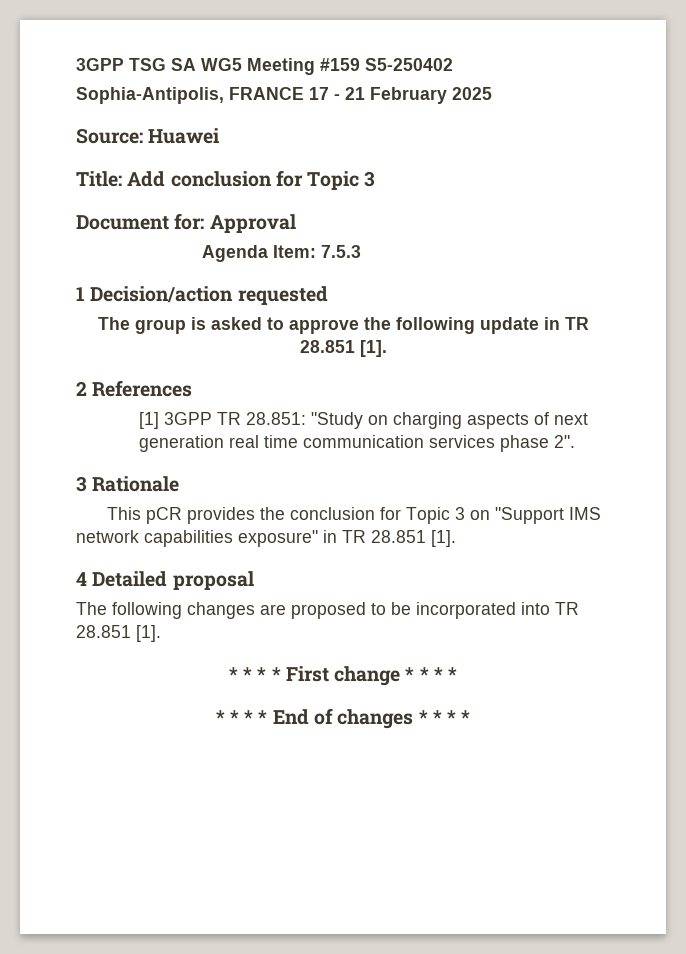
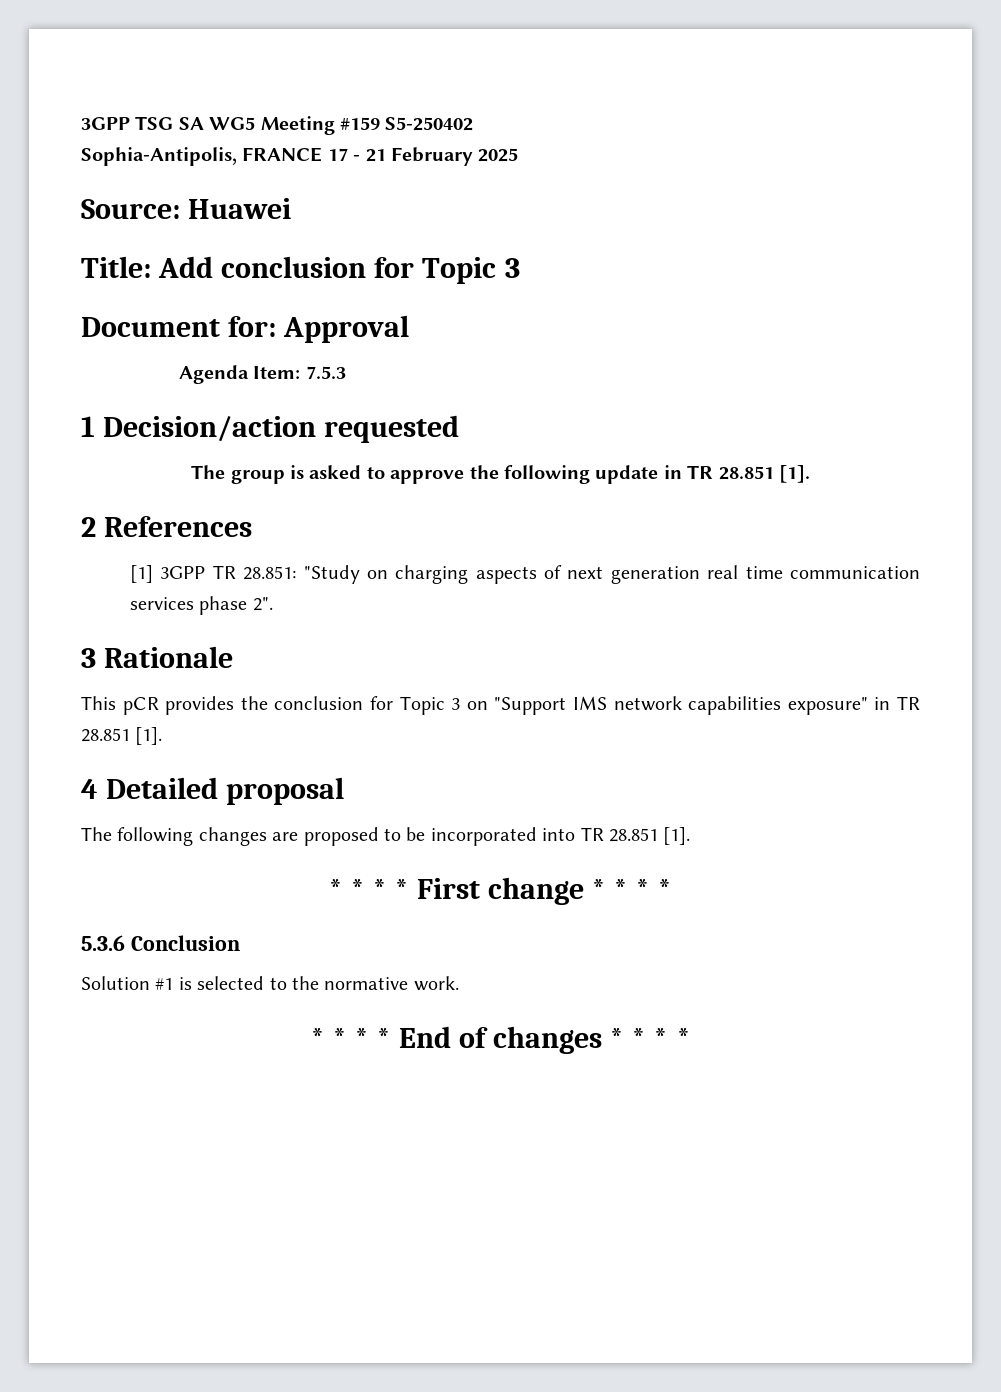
+ 5.3.6 Conclusion
+ Solution #1 is selected to the normative work.

